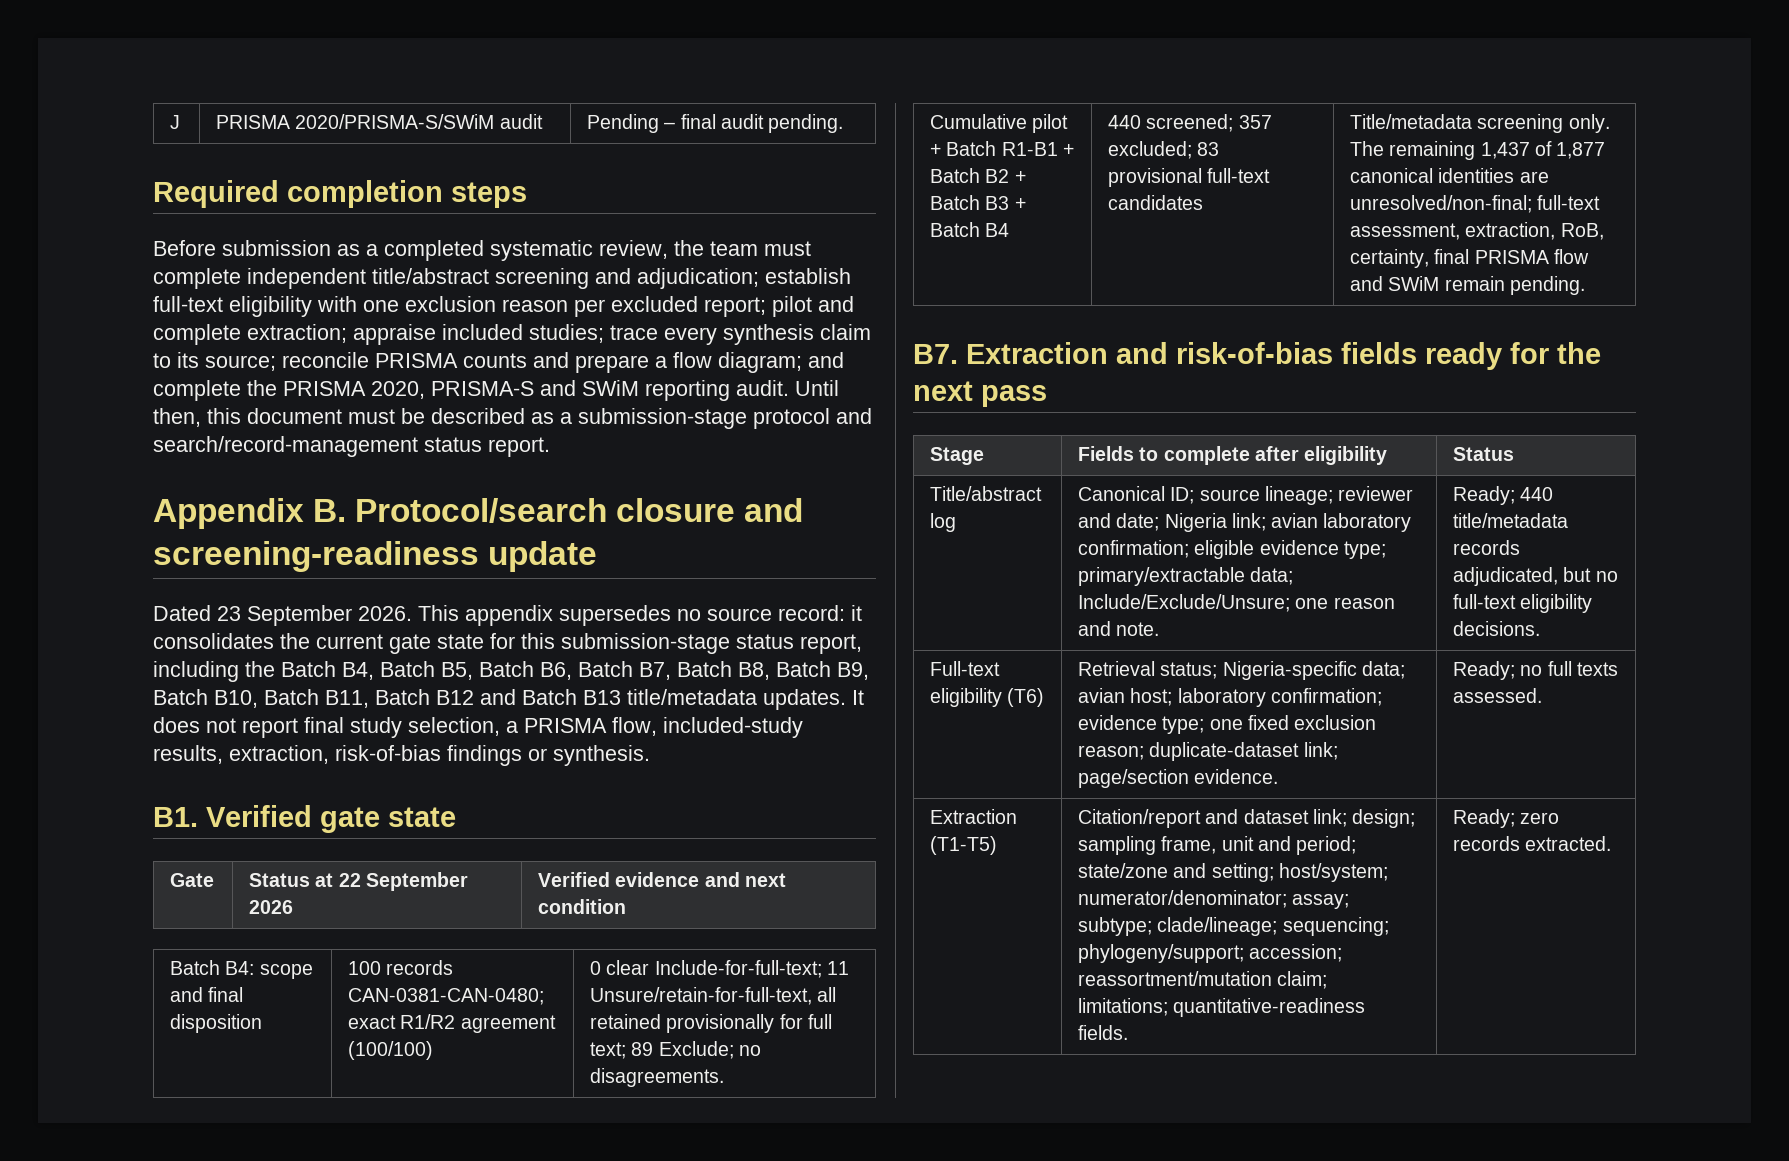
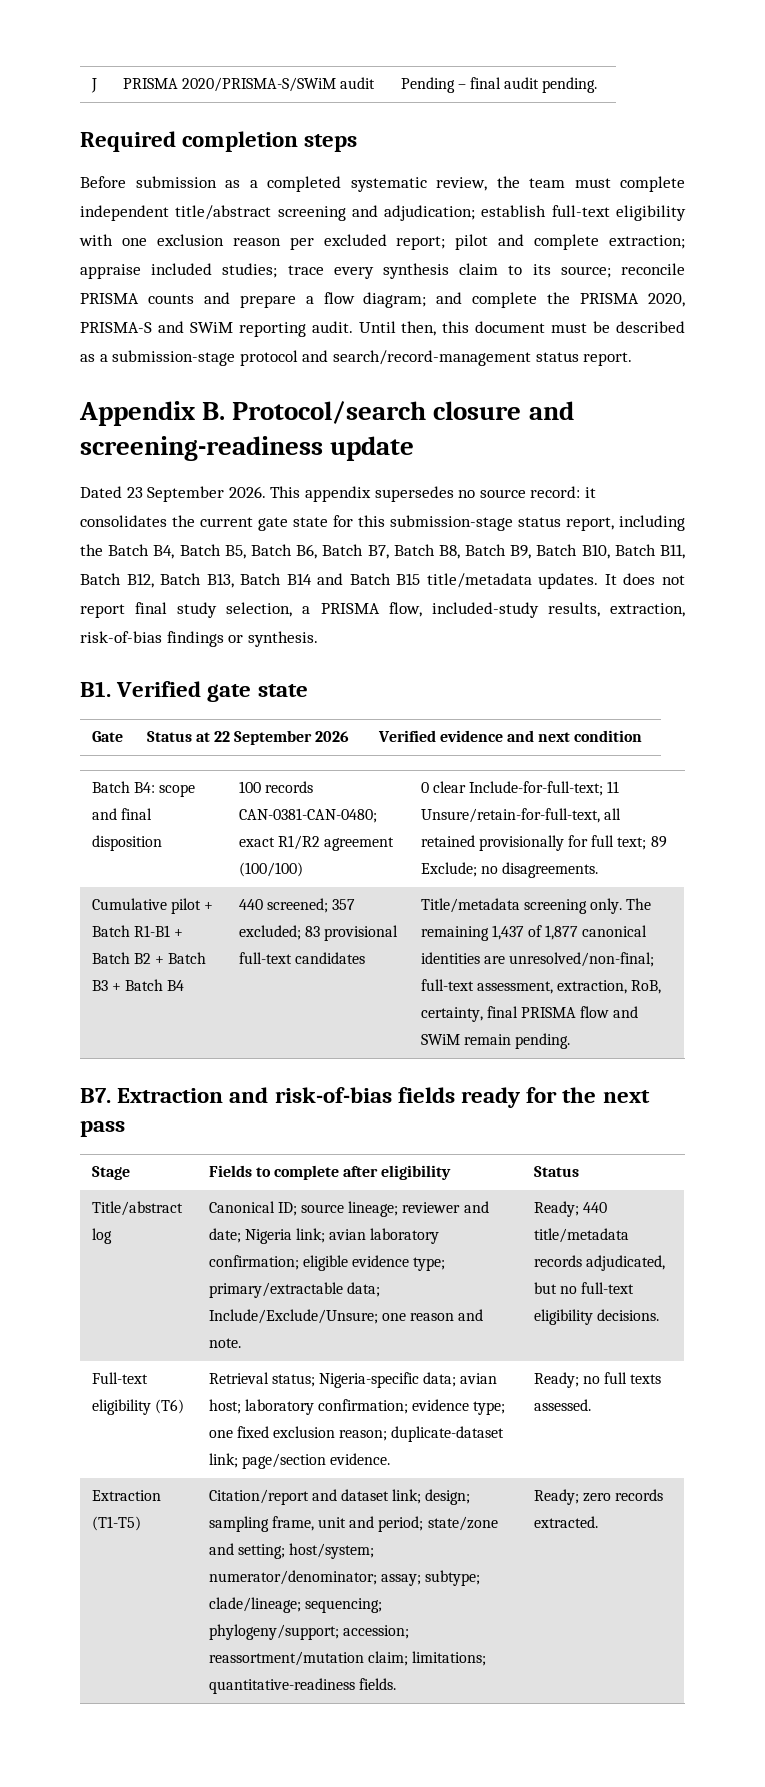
- This appendix supersedes no source record: it consolidates the current gate state for this submission-stage status report, including the Batch B4, Batch B5, Batch B6, Batch B7, Batch B8, Batch B9, Batch B10, Batch B11, Batch B12 and Batch B13 title/metadata updates.
+ This appendix supersedes no source record: it consolidates the current gate state for this submission-stage status report, including the Batch B4, Batch B5, Batch B6, Batch B7, Batch B8, Batch B9, Batch B10, Batch B11, Batch B12, Batch B13, Batch B14 and Batch B15 title/metadata updates.

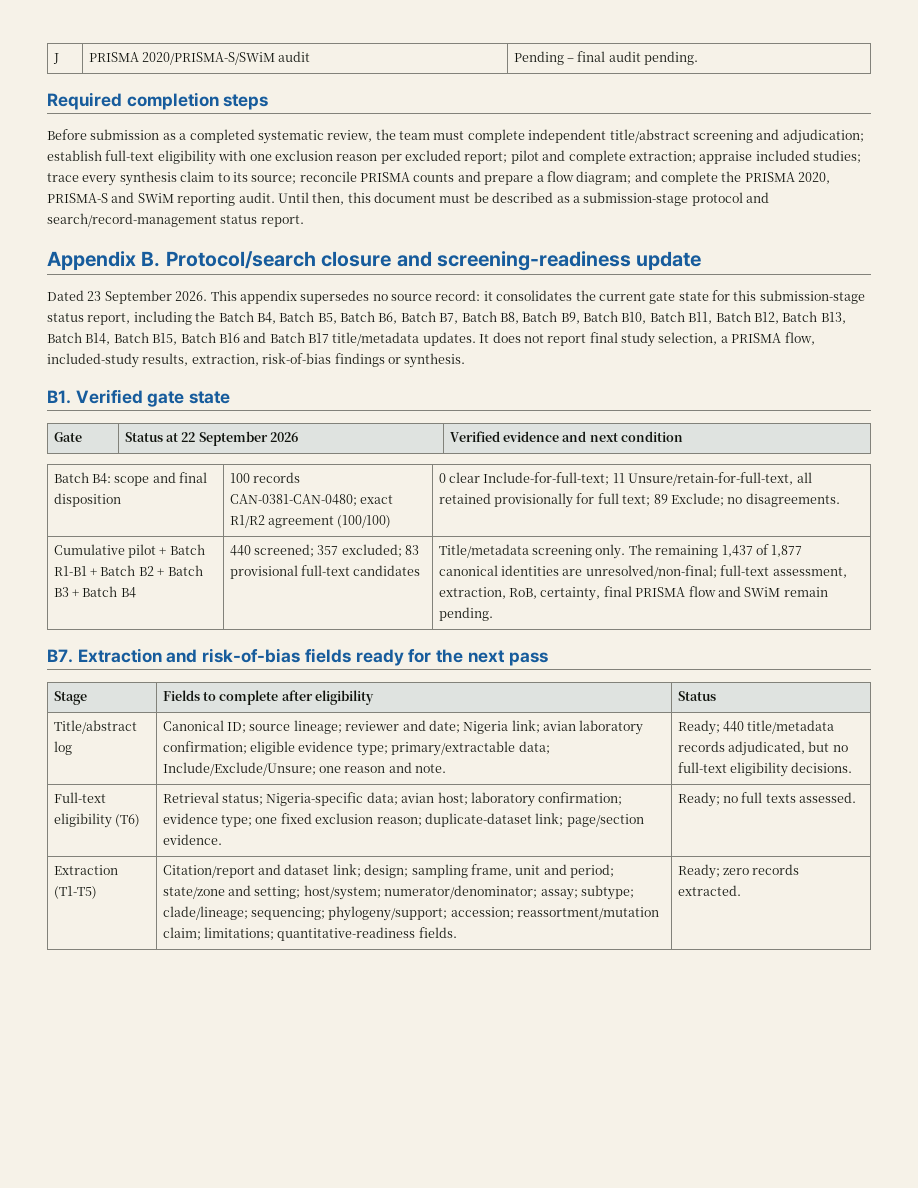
- This appendix supersedes no source record: it consolidates the current gate state for this submission-stage status report, including the Batch B4, Batch B5, Batch B6, Batch B7, Batch B8, Batch B9, Batch B10, Batch B11, Batch B12, Batch B13, Batch B14 and Batch B15 title/metadata updates.
+ This appendix supersedes no source record: it consolidates the current gate state for this submission-stage status report, including the Batch B4, Batch B5, Batch B6, Batch B7, Batch B8, Batch B9, Batch B10, Batch B11, Batch B12, Batch B13, Batch B14, Batch B15, Batch B16 and Batch B17 title/metadata updates.

